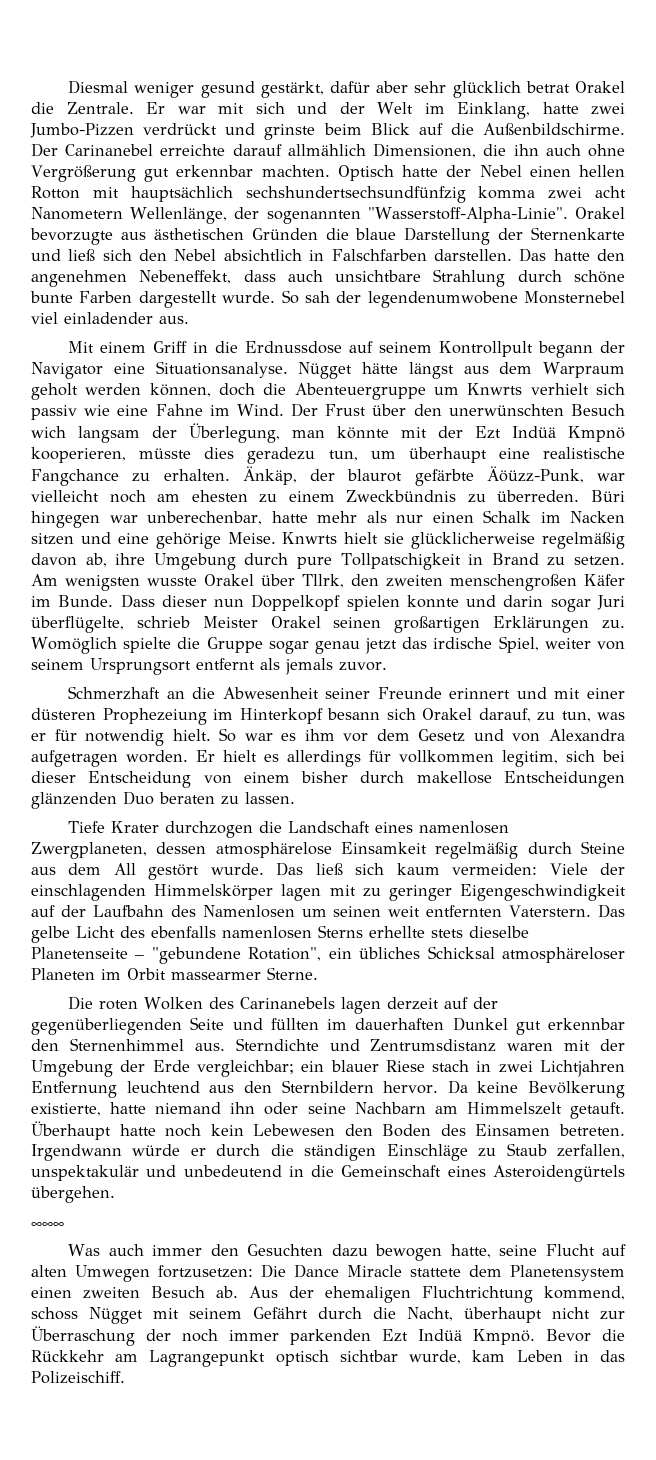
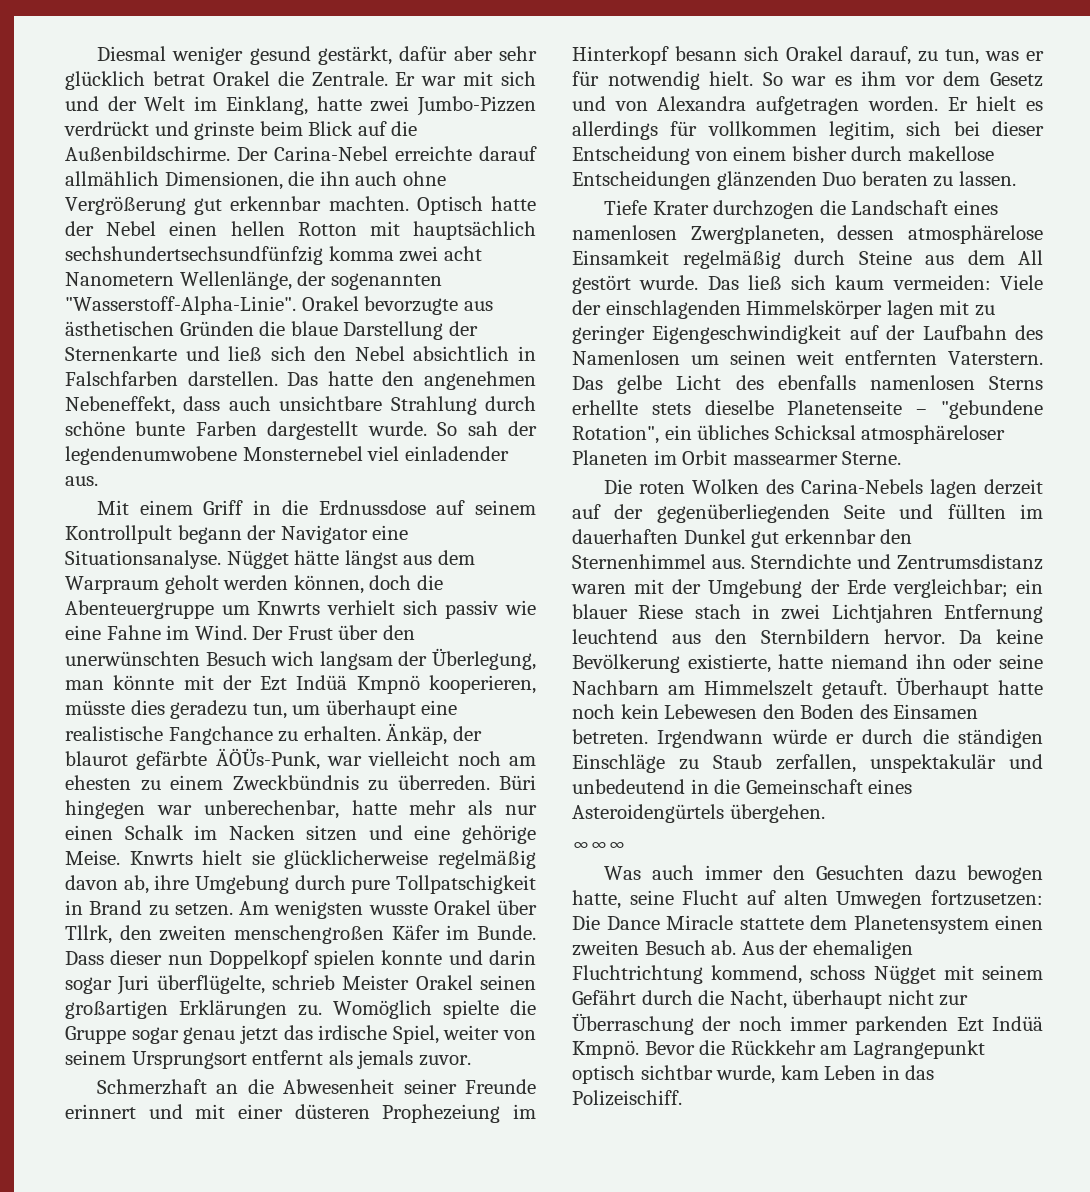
- Der Carinanebel erreichte darauf allmählich Dimensionen, die ihn auch ohne Vergrößerung gut erkennbar machten.
+ Der Carina-Nebel erreichte darauf allmählich Dimensionen, die ihn auch ohne Vergrößerung gut erkennbar machten.
- Änkäp, der blaurot gefärbte Äöüzz-Punk, war vielleicht noch am ehesten zu einem Zweckbündnis zu überreden.
+ Änkäp, der blaurot gefärbte ÄÖÜs-Punk, war vielleicht noch am ehesten zu einem Zweckbündnis zu überreden.
- Die roten Wolken des Carinanebels lagen derzeit auf der gegenüberliegenden Seite und füllten im dauerhaften Dunkel gut erkennbar den Sternenhimmel aus.
+ Die roten Wolken des Carina-Nebels lagen derzeit auf der gegenüberliegenden Seite und füllten im dauerhaften Dunkel gut erkennbar den Sternenhimmel aus.

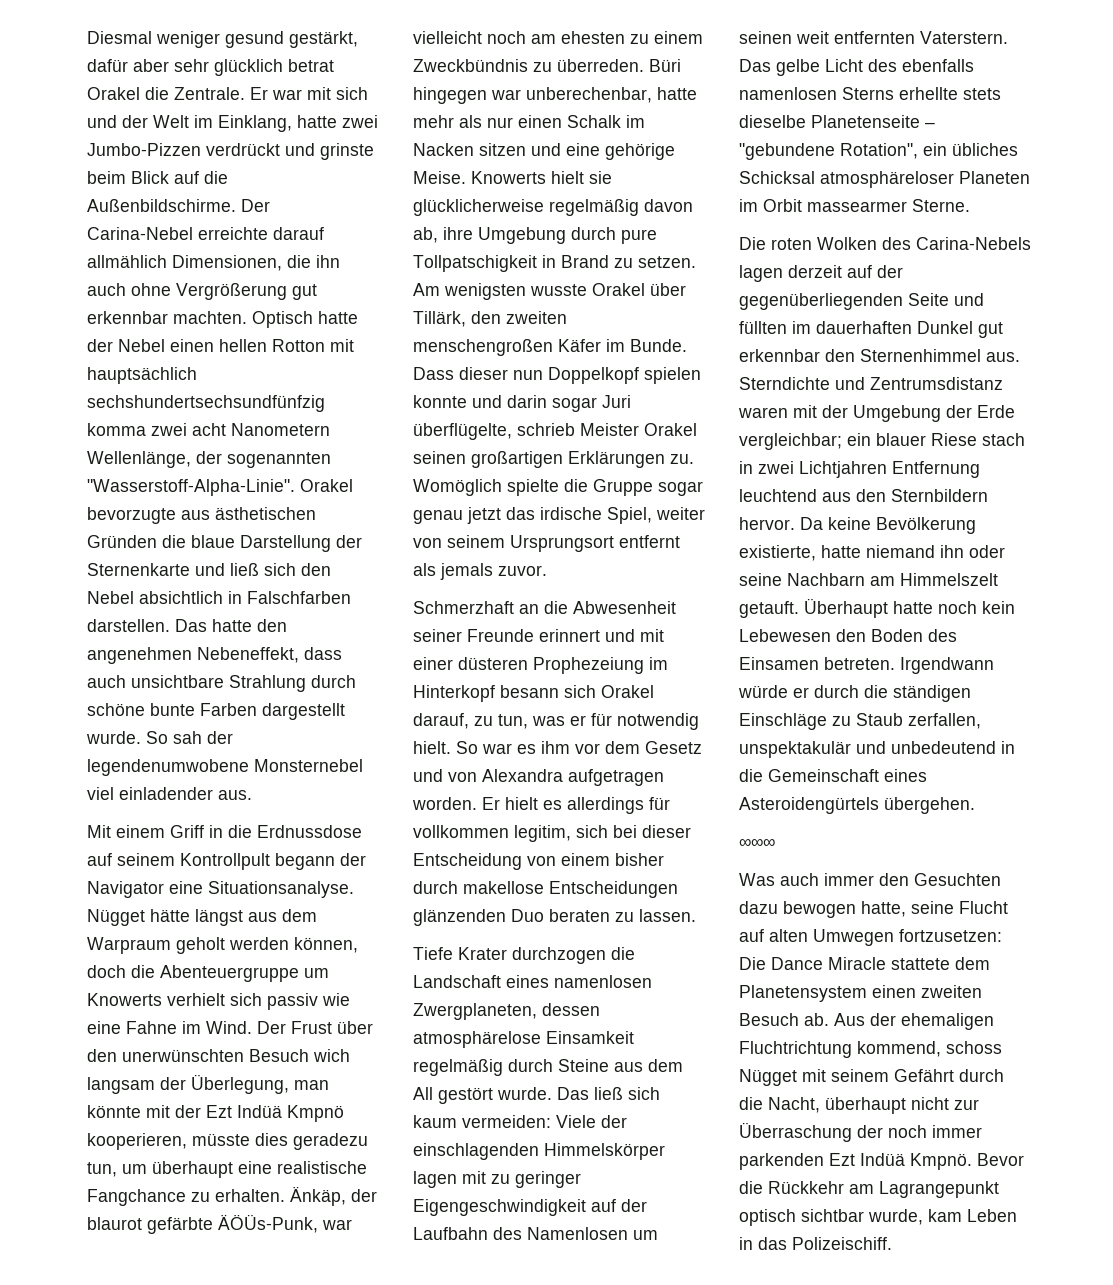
- Nügget hätte längst aus dem Warpraum geholt werden können, doch die Abenteuergruppe um Knwrts verhielt sich passiv wie eine Fahne im Wind.
+ Nügget hätte längst aus dem Warpraum geholt werden können, doch die Abenteuergruppe um Knowerts verhielt sich passiv wie eine Fahne im Wind.
- Knwrts hielt sie glücklicherweise regelmäßig davon ab, ihre Umgebung durch pure Tollpatschigkeit in Brand zu setzen.
+ Knowerts hielt sie glücklicherweise regelmäßig davon ab, ihre Umgebung durch pure Tollpatschigkeit in Brand zu setzen.
- Am wenigsten wusste Orakel über Tllrk, den zweiten menschengroßen Käfer im Bunde.
+ Am wenigsten wusste Orakel über Tillärk, den zweiten menschengroßen Käfer im Bunde.

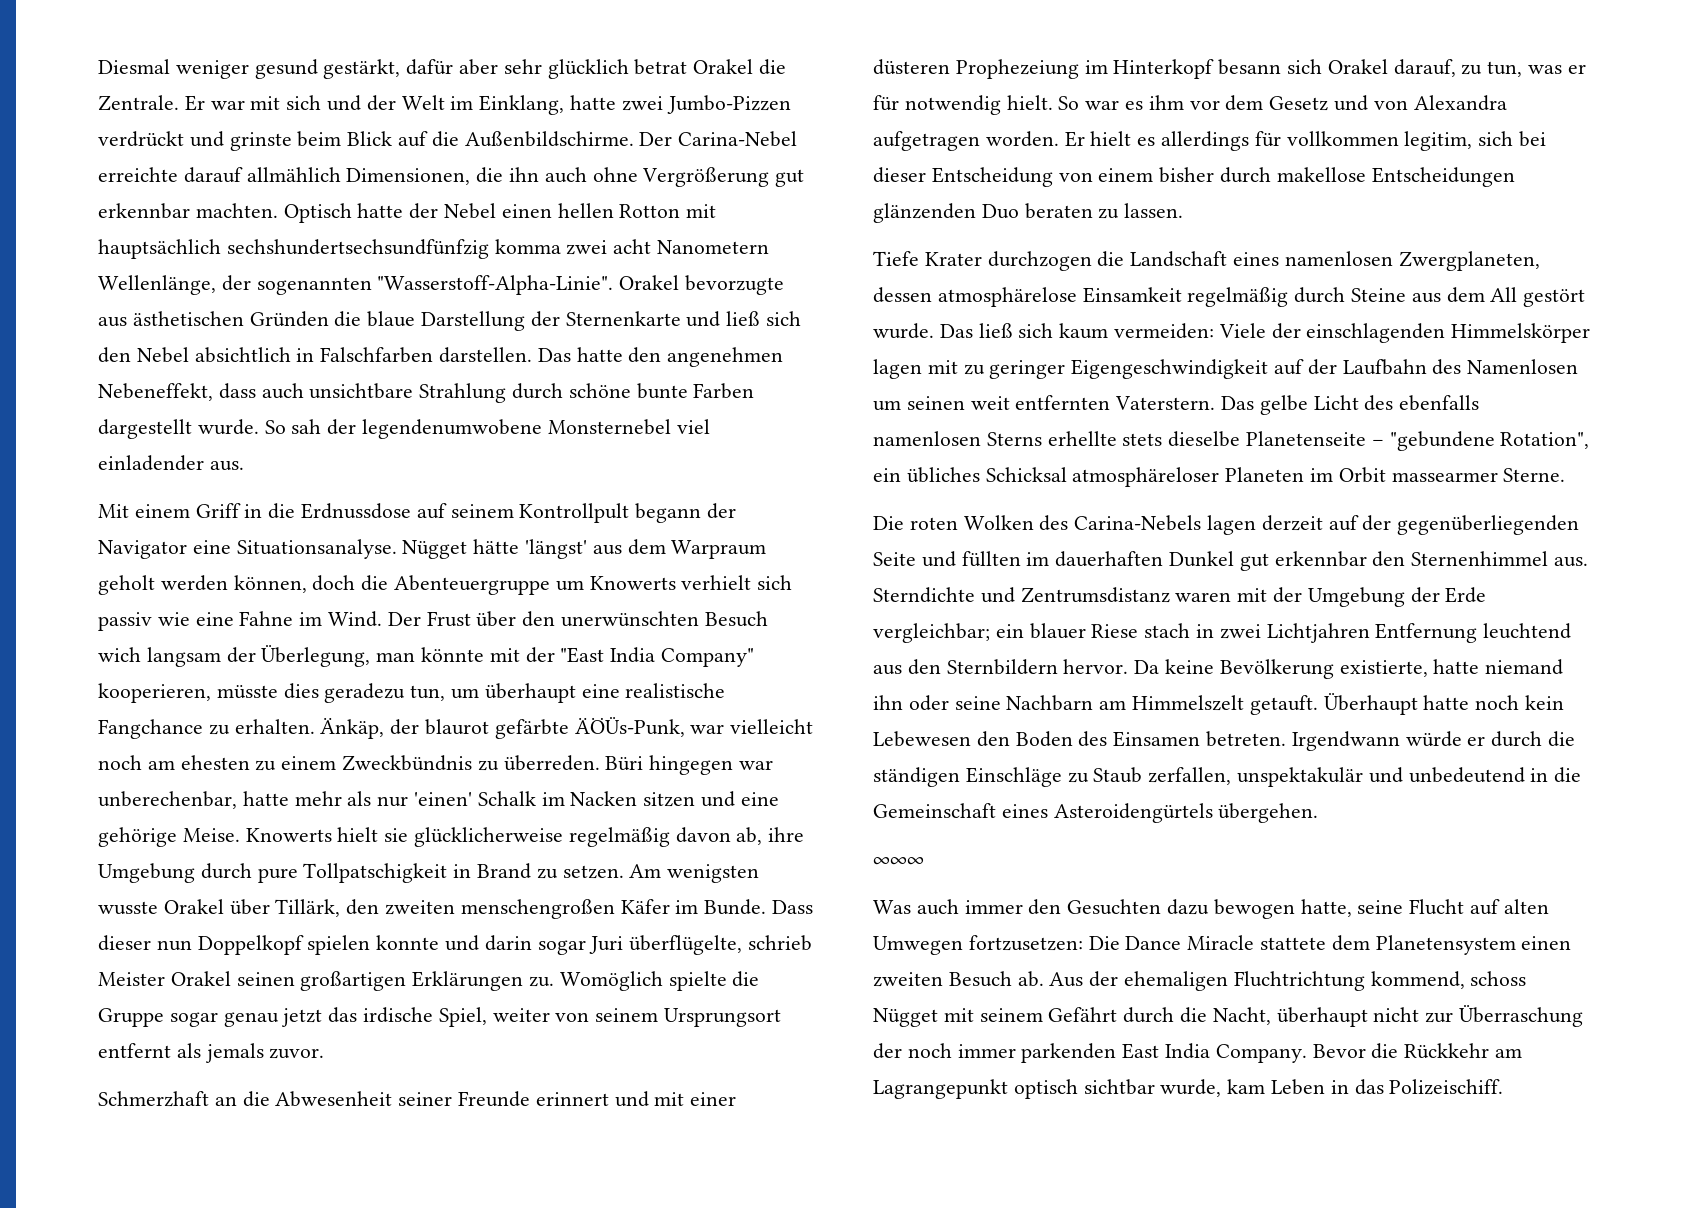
- Nügget hätte längst aus dem Warpraum geholt werden können, doch die Abenteuergruppe um Knowerts verhielt sich passiv wie eine Fahne im Wind.
+ Nügget hätte 'längst' aus dem Warpraum geholt werden können, doch die Abenteuergruppe um Knowerts verhielt sich passiv wie eine Fahne im Wind.
- Der Frust über den unerwünschten Besuch wich langsam der Überlegung, man könnte mit der Ezt Indüä Kmpnö kooperieren, müsste dies geradezu tun, um überhaupt eine realistische Fangchance zu erhalten.
+ Der Frust über den unerwünschten Besuch wich langsam der Überlegung, man könnte mit der "East India Company" kooperieren, müsste dies geradezu tun, um überhaupt eine realistische Fangchance zu erhalten.
- Büri hingegen war unberechenbar, hatte mehr als nur einen Schalk im Nacken sitzen und eine gehörige Meise.
+ Büri hingegen war unberechenbar, hatte mehr als nur 'einen' Schalk im Nacken sitzen und eine gehörige Meise.
- Aus der ehemaligen Fluchtrichtung kommend, schoss Nügget mit seinem Gefährt durch die Nacht, überhaupt nicht zur Überraschung der noch immer parkenden Ezt Indüä Kmpnö.
+ Aus der ehemaligen Fluchtrichtung kommend, schoss Nügget mit seinem Gefährt durch die Nacht, überhaupt nicht zur Überraschung der noch immer parkenden East India Company.

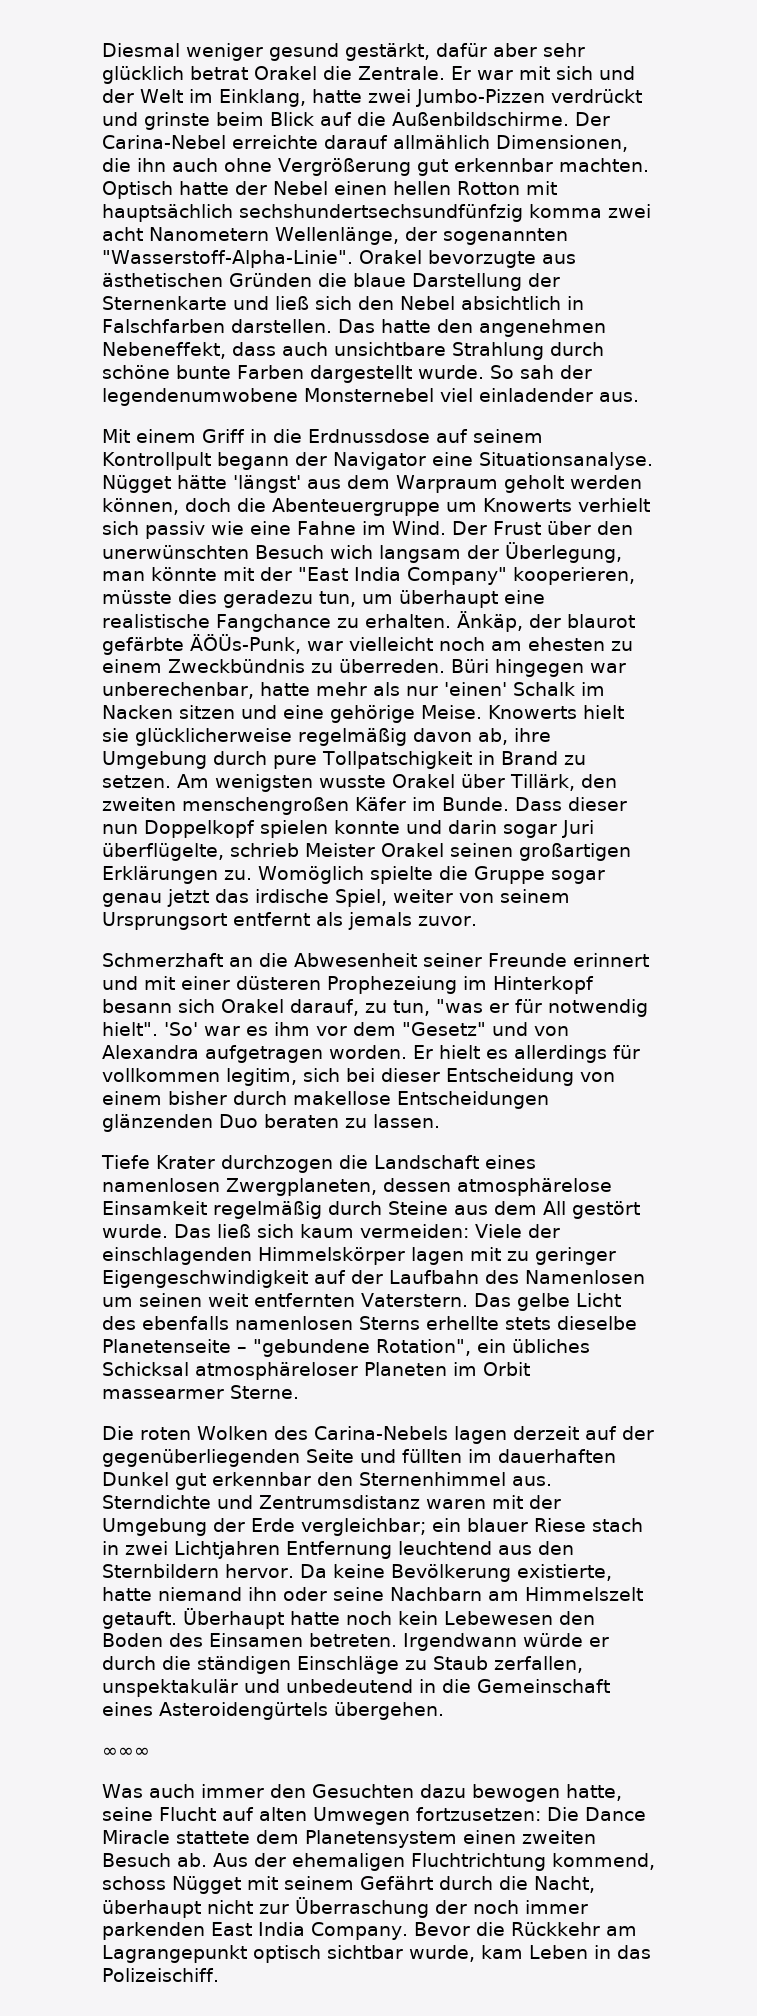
- Schmerzhaft an die Abwesenheit seiner Freunde erinnert und mit einer düsteren Prophezeiung im Hinterkopf besann sich Orakel darauf, zu tun, was er für notwendig hielt. So war es ihm vor dem Gesetz und von Alexandra aufgetragen worden.
+ Schmerzhaft an die Abwesenheit seiner Freunde erinnert und mit einer düsteren Prophezeiung im Hinterkopf besann sich Orakel darauf, zu tun, "was er für notwendig hielt". 'So' war es ihm vor dem "Gesetz" und von Alexandra aufgetragen worden.

